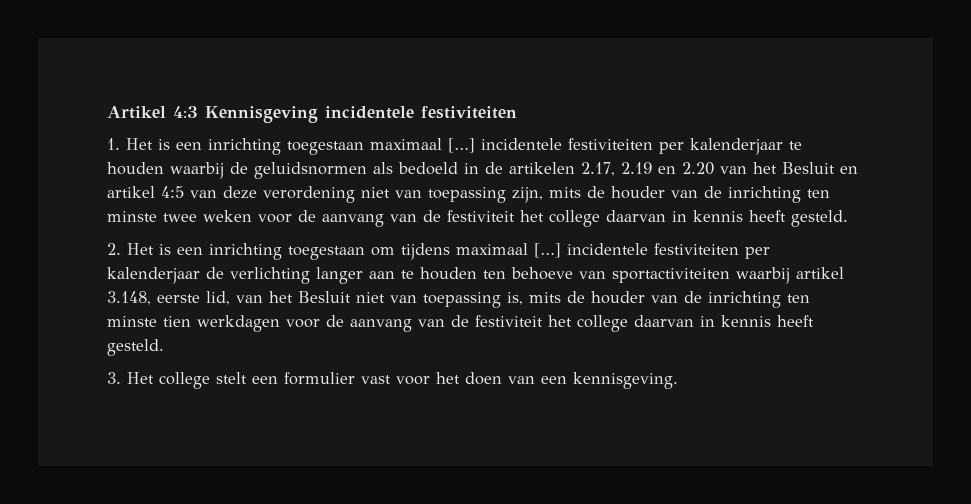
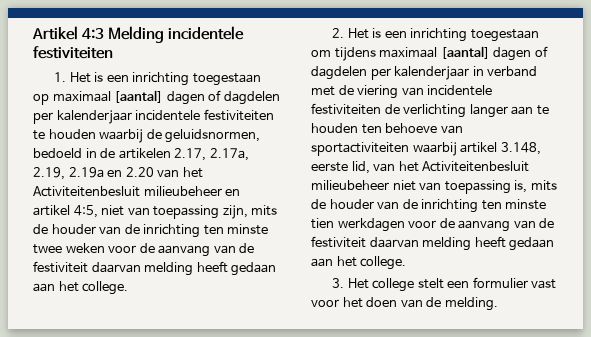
- Artikel 4:3 Kennisgeving incidentele festiviteiten
+ Artikel 4:3 Melding incidentele festiviteiten
- 1. Het is een inrichting toegestaan maximaal […] incidentele festiviteiten per kalenderjaar te houden waarbij de geluidsnormen als bedoeld in de artikelen 2.17, 2.19 en 2.20 van het Besluit en artikel 4:5 van deze verordening niet van toepassing zijn, mits de houder van de inrichting ten minste twee weken voor de aanvang van de festiviteit het college daarvan in kennis heeft gesteld.
+ 1. Het is een inrichting toegestaan op maximaal [aantal] dagen of dagdelen per kalenderjaar incidentele festiviteiten te houden waarbij de geluidsnormen, bedoeld in de artikelen 2.17, 2.17a, 2.19, 2.19a en 2.20 van het Activiteitenbesluit milieubeheer en artikel 4:5, niet van toepassing zijn, mits de houder van de inrichting ten minste twee weken voor de aanvang van de festiviteit daarvan melding heeft gedaan aan het college.
- 2. Het is een inrichting toegestaan om tijdens maximaal […] incidentele festiviteiten per kalenderjaar de verlichting langer aan te houden ten behoeve van sportactiviteiten waarbij artikel 3.148, eerste lid, van het Besluit niet van toepassing is, mits de houder van de inrichting ten minste tien werkdagen voor de aanvang van de festiviteit het college daarvan in kennis heeft gesteld.
+ 2. Het is een inrichting toegestaan om tijdens maximaal [aantal] dagen of dagdelen per kalenderjaar in verband met de viering van incidentele festiviteiten de verlichting langer aan te houden ten behoeve van sportactiviteiten waarbij artikel 3.148, eerste lid, van het Activiteitenbesluit milieubeheer niet van toepassing is, mits de houder van de inrichting ten minste tien werkdagen voor de aanvang van de festiviteit daarvan melding heeft gedaan aan het college.
- 3. Het college stelt een formulier vast voor het doen van een kennisgeving.
+ 3. Het college stelt een formulier vast voor het doen van de melding.

